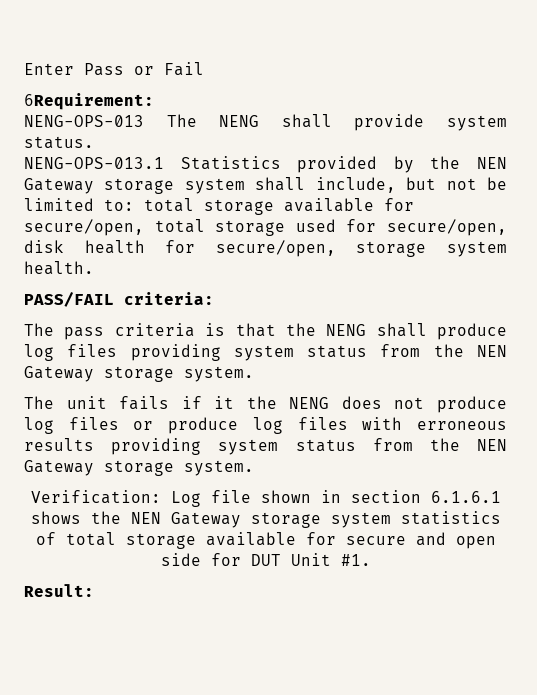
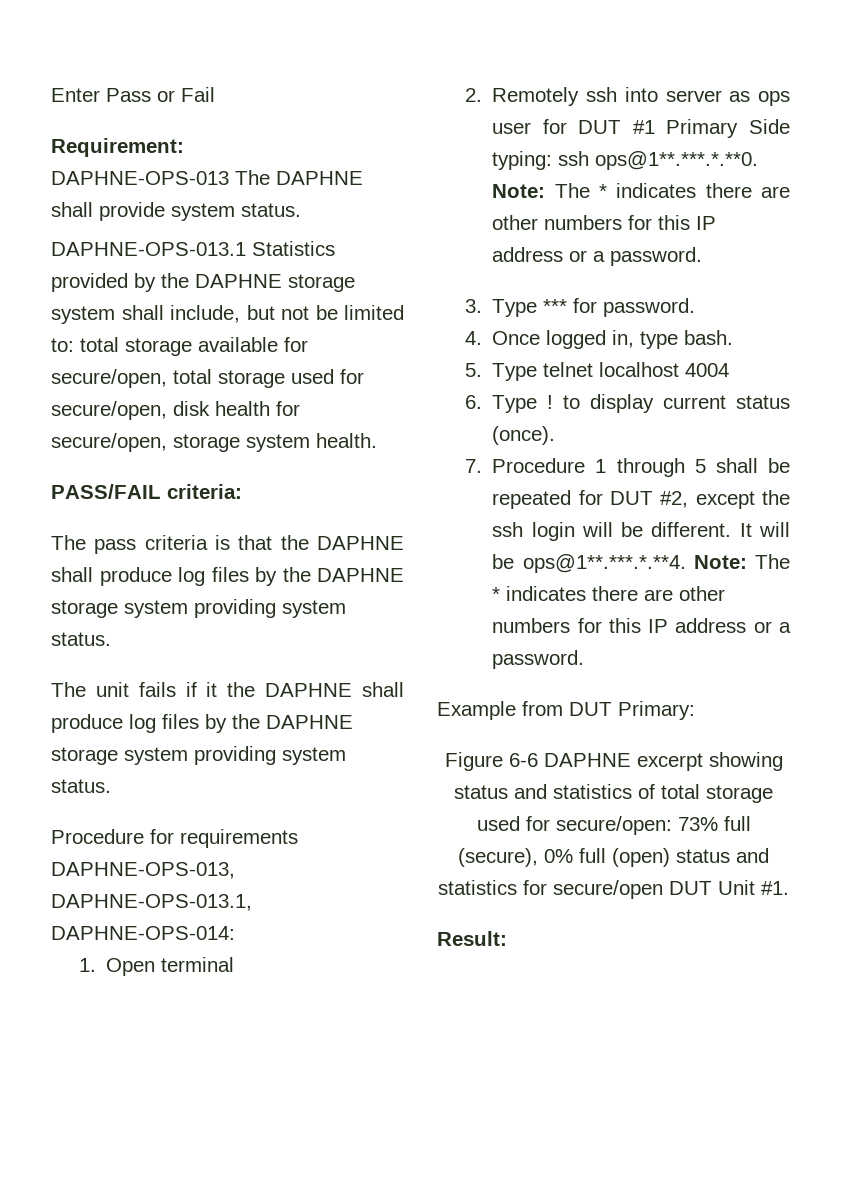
- 6Requirement:
- NENG-OPS-013 The NENG shall provide system status.
+ Requirement:
+ DAPHNE-OPS-013 The DAPHNE shall provide system status.
- NENG-OPS-013.1 Statistics provided by the NEN Gateway storage system shall include, but not be limited to: total storage available for secure/open, total storage used for secure/open, disk health for secure/open, storage system health.
+ DAPHNE-OPS-013.1 Statistics provided by the DAPHNE storage system shall include, but not be limited to: total storage available for secure/open, total storage used for secure/open, disk health for secure/open, storage system health.
- The pass criteria is that the NENG shall produce log files providing system status from the NEN Gateway storage system.
+ The pass criteria is that the DAPHNE shall produce log files by the DAPHNE storage system providing system status.
- The unit fails if it the NENG does not produce log files or produce log files with erroneous results providing system status from the NEN Gateway storage system.
- Verification: Log file shown in section 6.1.6.1 shows the NEN Gateway storage system statistics of total storage available for secure and open side for DUT Unit #1.
+ The unit fails if it the DAPHNE shall produce log files by the DAPHNE storage system providing system status.
+ Procedure for requirements DAPHNE-OPS-013, DAPHNE-OPS-013.1, DAPHNE-OPS-014:
+ 1. Open terminal
+ 2. Remotely ssh into server as ops user for DUT #1 Primary Side typing: ssh ops@1**.***.*.**0. Note: The * indicates there are other numbers for this IP address or a password.
+ 3. Type *** for password.
+ 4. Once logged in, type bash.
+ 5. Type telnet localhost 4004
+ 6. Type ! to display current status (once).
+ 7. Procedure 1 through 5 shall be repeated for DUT #2, except the ssh login will be different. It will be ops@1**.***.*.**4. Note: The * indicates there are other numbers for this IP address or a password.
+ Example from DUT Primary:
+ Figure 6-6 DAPHNE excerpt showing status and statistics of total storage used for secure/open: 73% full (secure), 0% full (open) status and statistics for secure/open DUT Unit #1.

